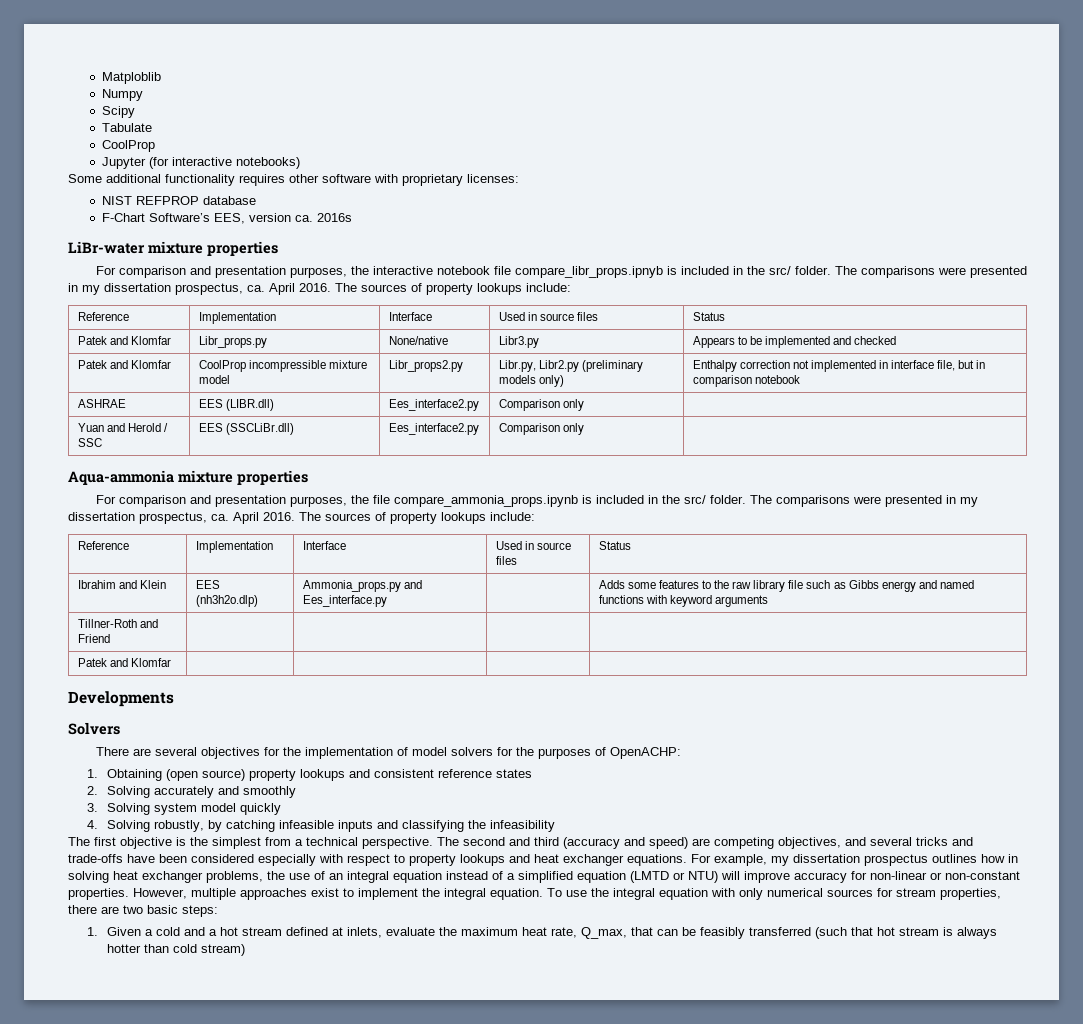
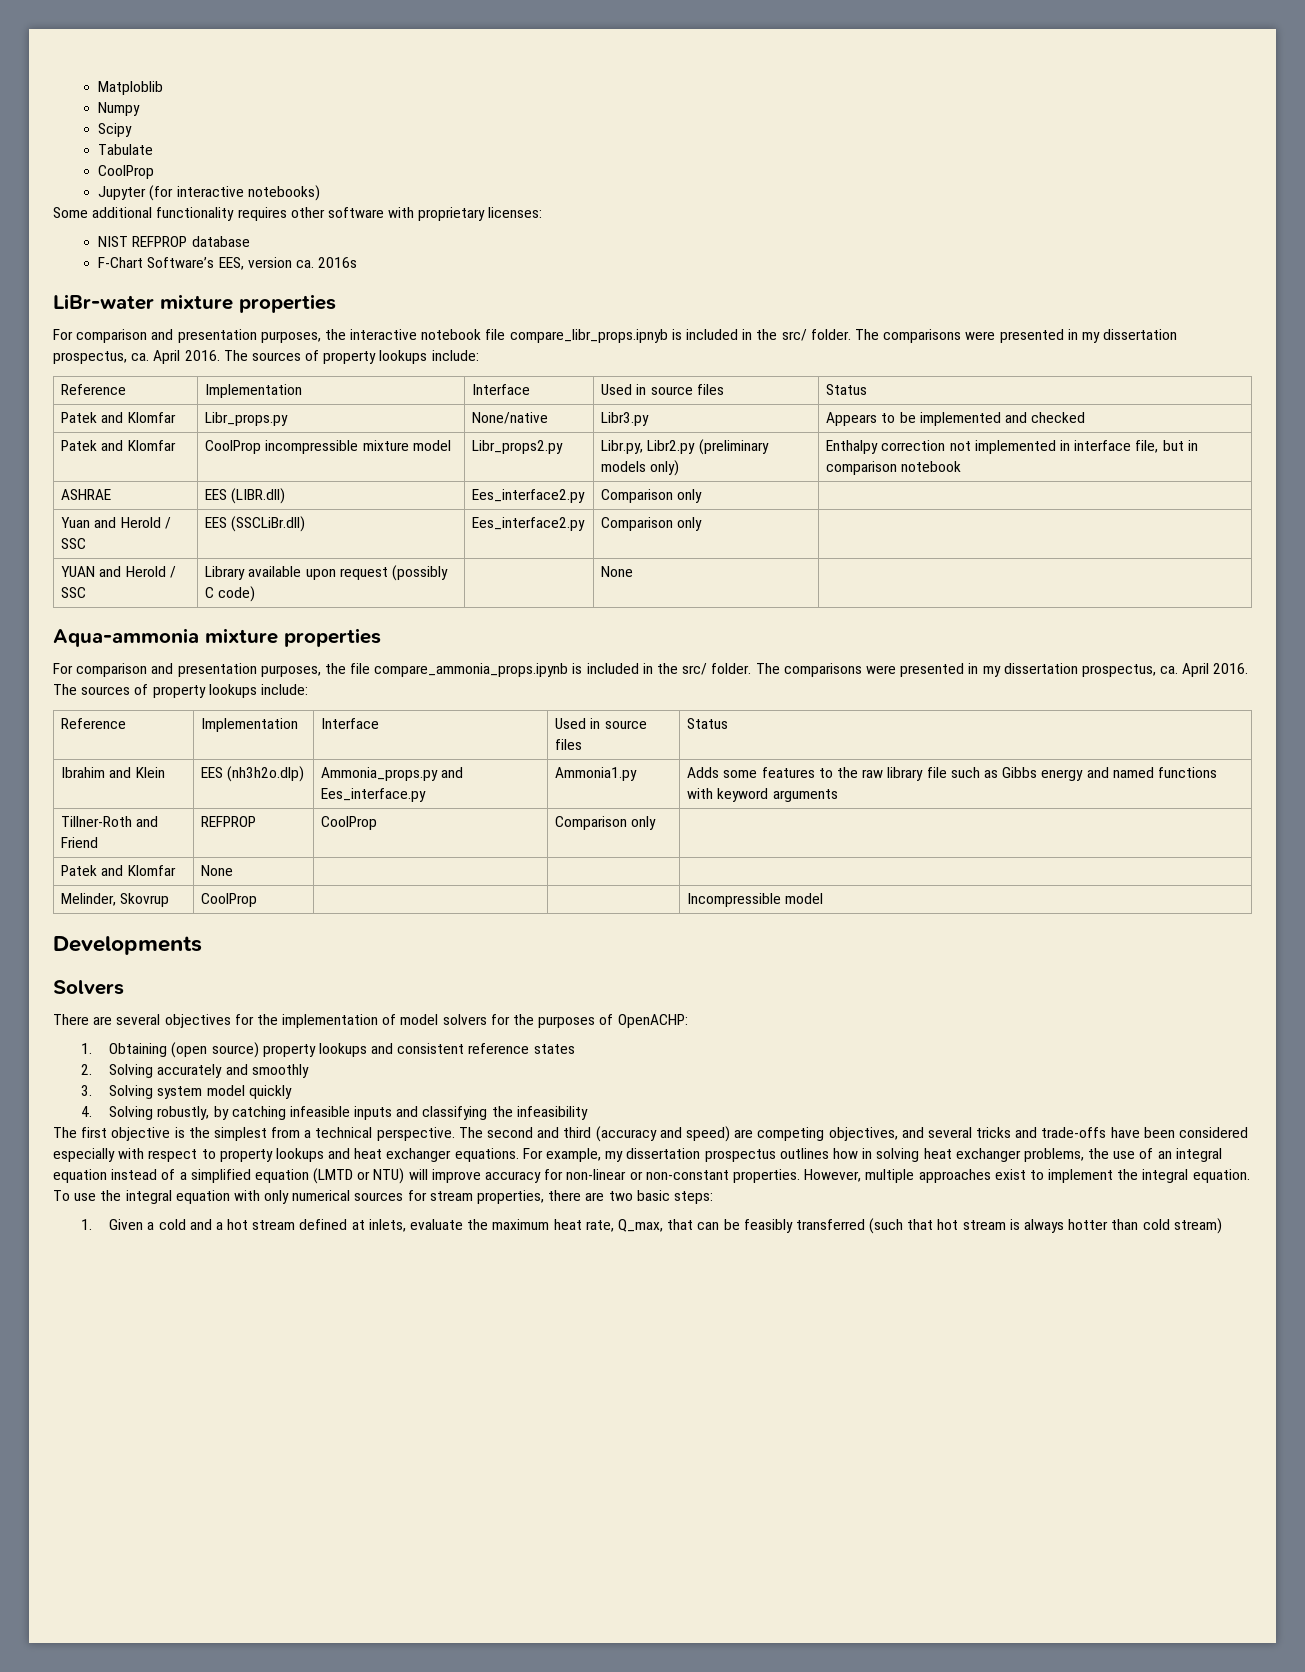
+ YUAN and Herold / SSC | Library available upon request (possibly C code) | | None |
- Ibrahim and Klein | EES (nh3h2o.dlp) | Ammonia_props.py and Ees_interface.py | | Adds some features to the raw library file such as Gibbs energy and named functions with keyword arguments
+ Ibrahim and Klein | EES (nh3h2o.dlp) | Ammonia_props.py and Ees_interface.py | Ammonia1.py | Adds some features to the raw library file such as Gibbs energy and named functions with keyword arguments
- Tillner-Roth and Friend | | | |
- Patek and Klomfar | | | |
+ Tillner-Roth and Friend | REFPROP | CoolProp | Comparison only |
+ Patek and Klomfar | None | | |
+ Melinder, Skovrup | CoolProp | | | Incompressible model

